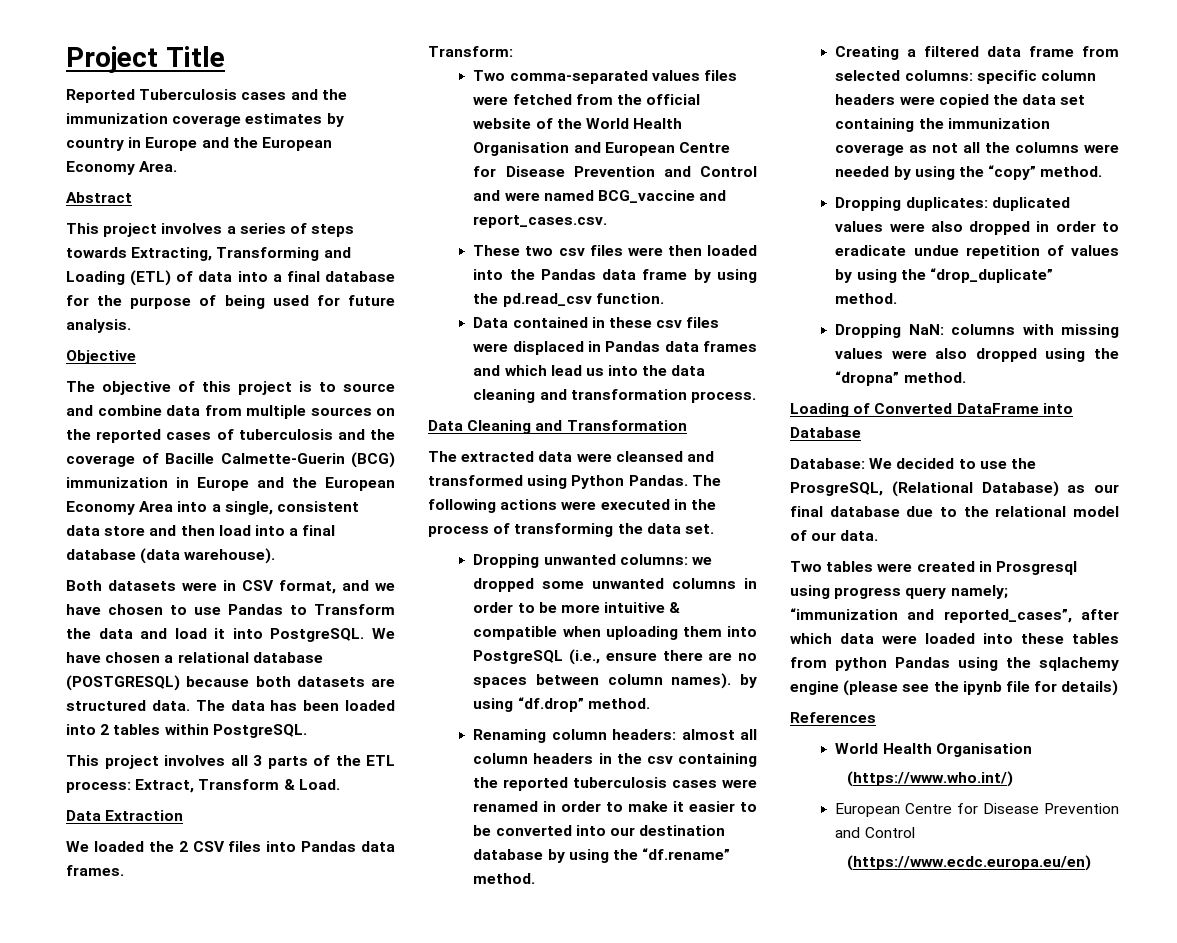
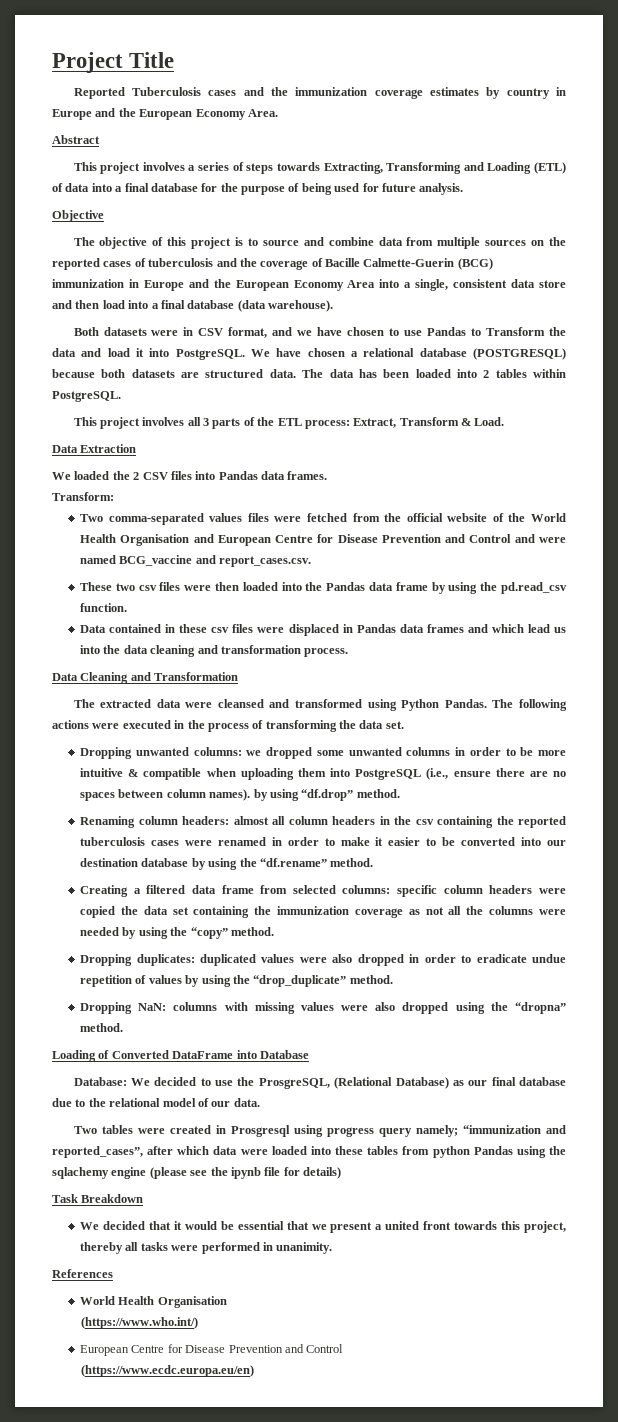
+ Task Breakdown
+ We decided that it would be essential that we present a united front towards this project, thereby all tasks were performed in unanimity.

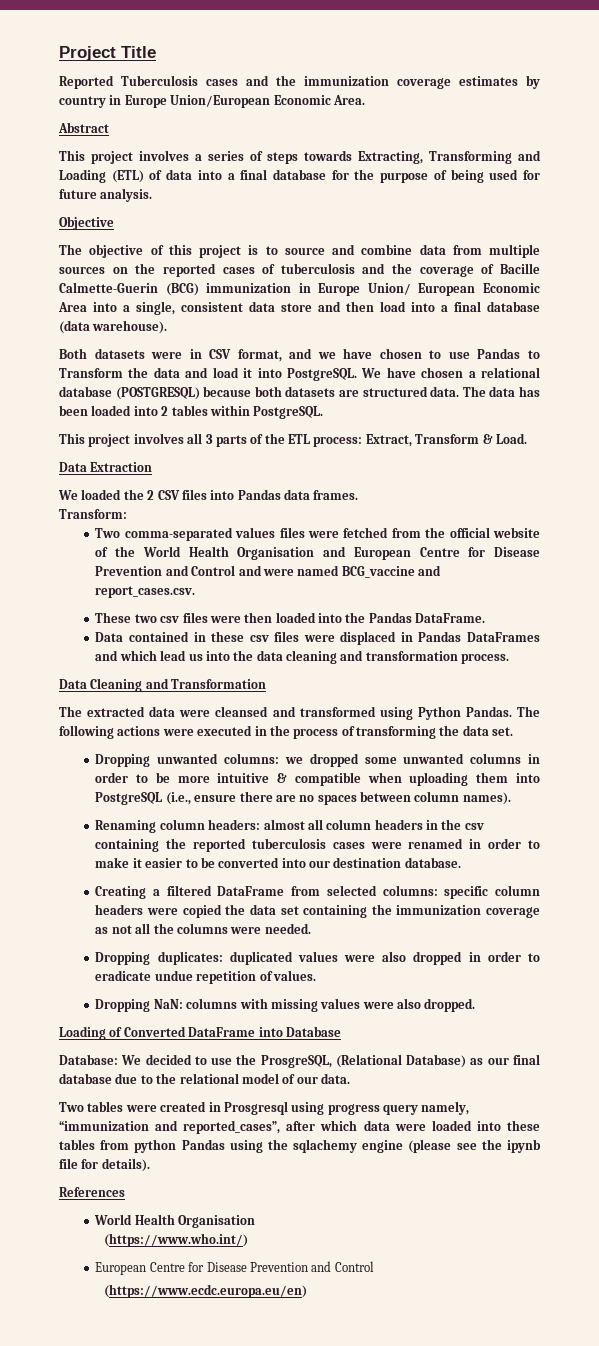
- Reported Tuberculosis cases and the immunization coverage estimates by country in Europe and the European Economy Area.
+ Reported Tuberculosis cases and the immunization coverage estimates by country in Europe Union/European Economic Area.
- The objective of this project is to source and combine data from multiple sources on the reported cases of tuberculosis and the coverage of Bacille Calmette-Guerin (BCG) immunization in Europe and the European Economy Area into a single, consistent data store and then load into a final database (data warehouse).
+ The objective of this project is to source and combine data from multiple sources on the reported cases of tuberculosis and the coverage of Bacille Calmette-Guerin (BCG) immunization in Europe Union/ European Economic Area into a single, consistent data store and then load into a final database (data warehouse).
- These two csv files were then loaded into the Pandas data frame by using the pd.read_csv function.
+ These two csv files were then loaded into the Pandas DataFrame.
- Data contained in these csv files were displaced in Pandas data frames and which lead us into the data cleaning and transformation process.
+ Data contained in these csv files were displaced in Pandas DataFrames and which lead us into the data cleaning and transformation process.
- Dropping unwanted columns: we dropped some unwanted columns in order to be more intuitive & compatible when uploading them into PostgreSQL (i.e., ensure there are no spaces between column names). by using “df.drop” method.
+ Dropping unwanted columns: we dropped some unwanted columns in order to be more intuitive & compatible when uploading them into PostgreSQL (i.e., ensure there are no spaces between column names).
- Renaming column headers: almost all column headers in the csv containing the reported tuberculosis cases were renamed in order to make it easier to be converted into our destination database by using the “df.rename” method.
+ Renaming column headers: almost all column headers in the csv containing the reported tuberculosis cases were renamed in order to make it easier to be converted into our destination database.
- Creating a filtered data frame from selected columns: specific column headers were copied the data set containing the immunization coverage as not all the columns were needed by using the “copy” method.
+ Creating a filtered DataFrame from selected columns: specific column headers were copied the data set containing the immunization coverage as not all the columns were needed.
- Dropping duplicates: duplicated values were also dropped in order to eradicate undue repetition of values by using the “drop_duplicate” method.
+ Dropping duplicates: duplicated values were also dropped in order to eradicate undue repetition of values.
- Dropping NaN: columns with missing values were also dropped using the “dropna” method.
+ Dropping NaN: columns with missing values were also dropped.
- Two tables were created in Prosgresql using progress query namely; “immunization and reported_cases”, after which data were loaded into these tables from python Pandas using the sqlachemy engine (please see the ipynb file for details)
- Task Breakdown
- We decided that it would be essential that we present a united front towards this project, thereby all tasks were performed in unanimity.
+ Two tables were created in Prosgresql using progress query namely, “immunization and reported_cases”, after which data were loaded into these tables from python Pandas using the sqlachemy engine (please see the ipynb file for details).

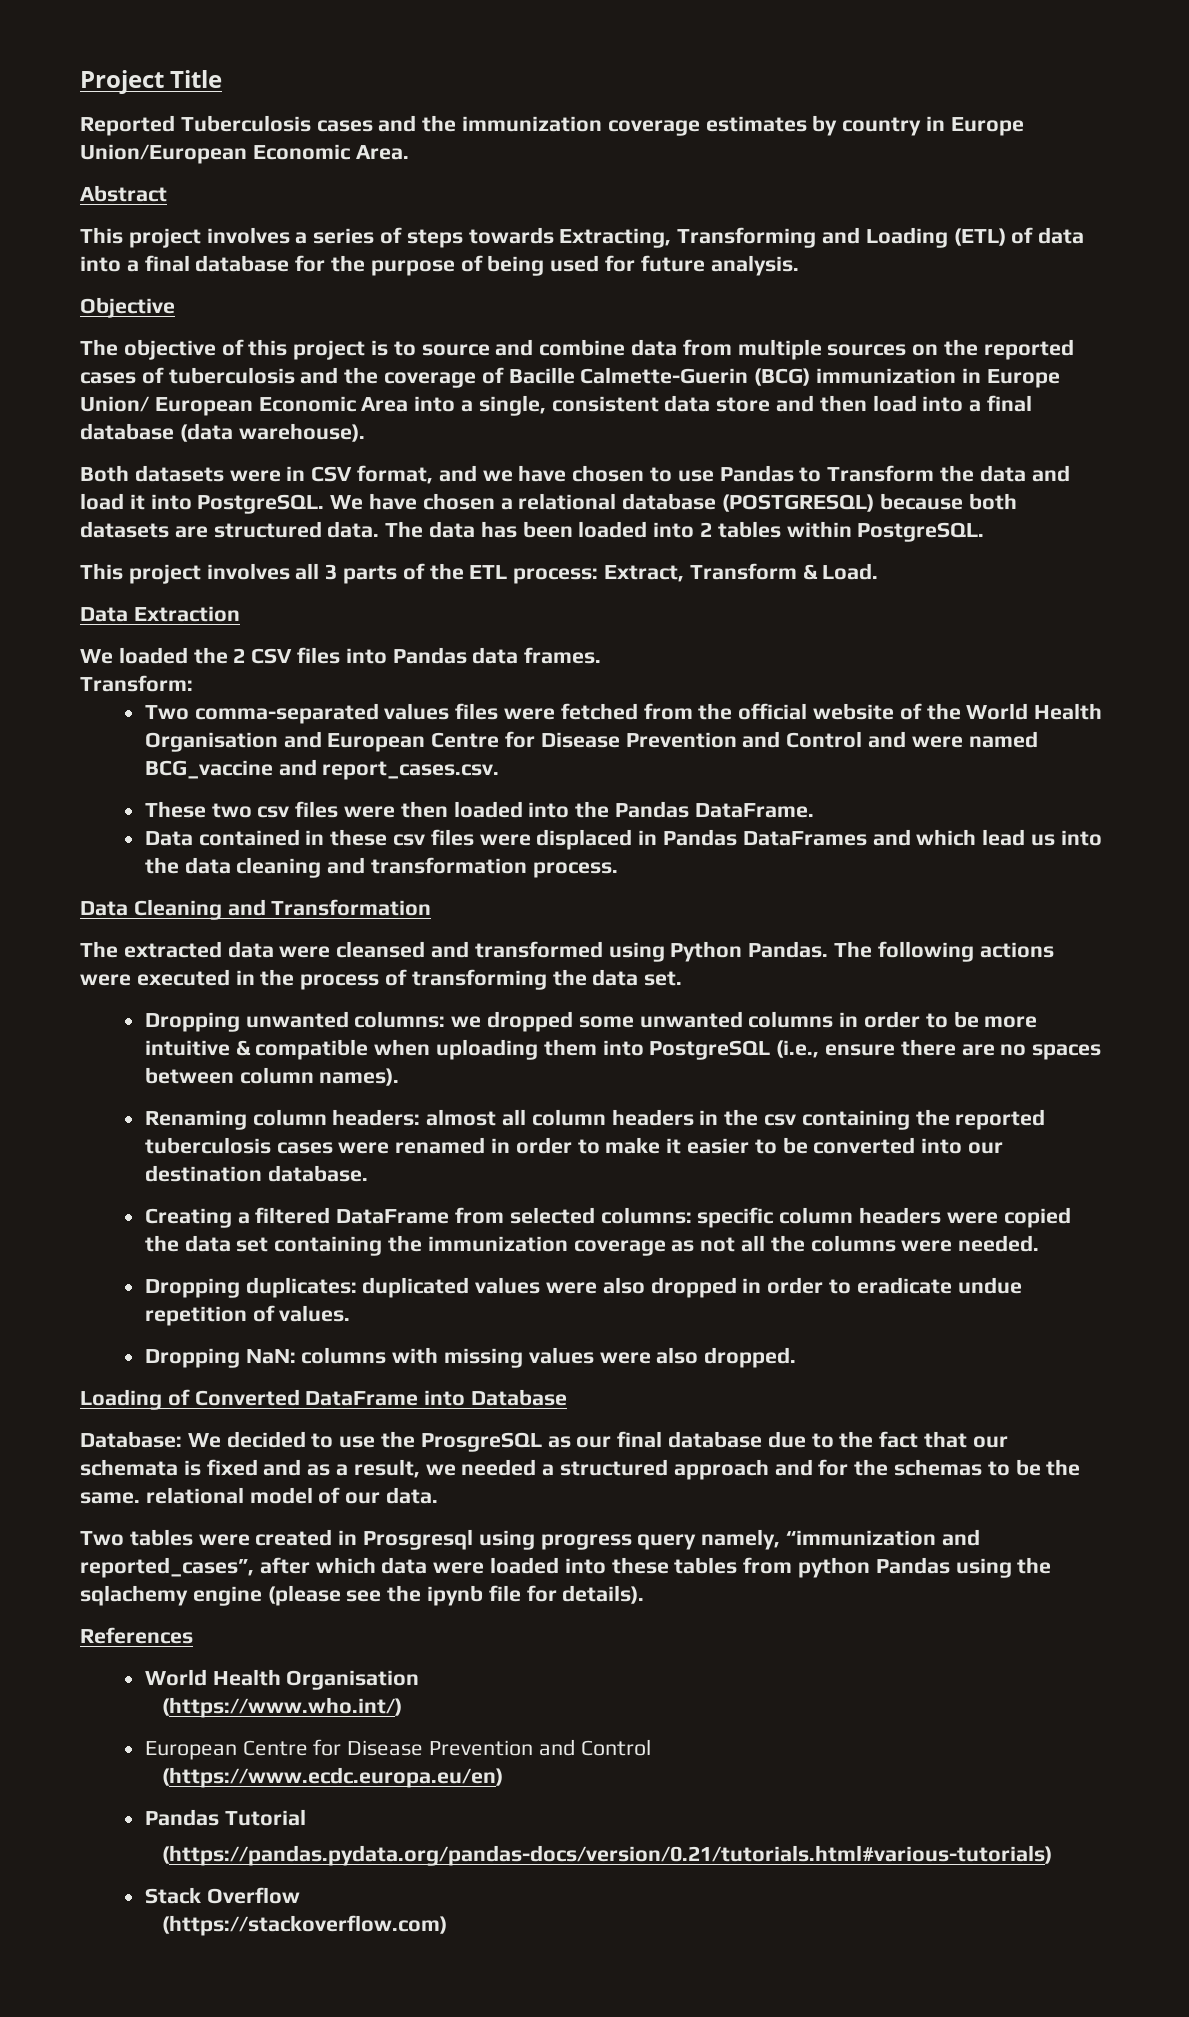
- Database: We decided to use the ProsgreSQL, (Relational Database) as our final database due to the relational model of our data.
+ Database: We decided to use the ProsgreSQL as our final database due to the fact that our schemata is fixed and as a result, we needed a structured approach and for the schemas to be the same. relational model of our data.
+ Pandas Tutorial
+ (https://pandas.pydata.org/pandas-docs/version/0.21/tutorials.html#various-tutorials)
+ Stack Overflow
+ (https://stackoverflow.com)

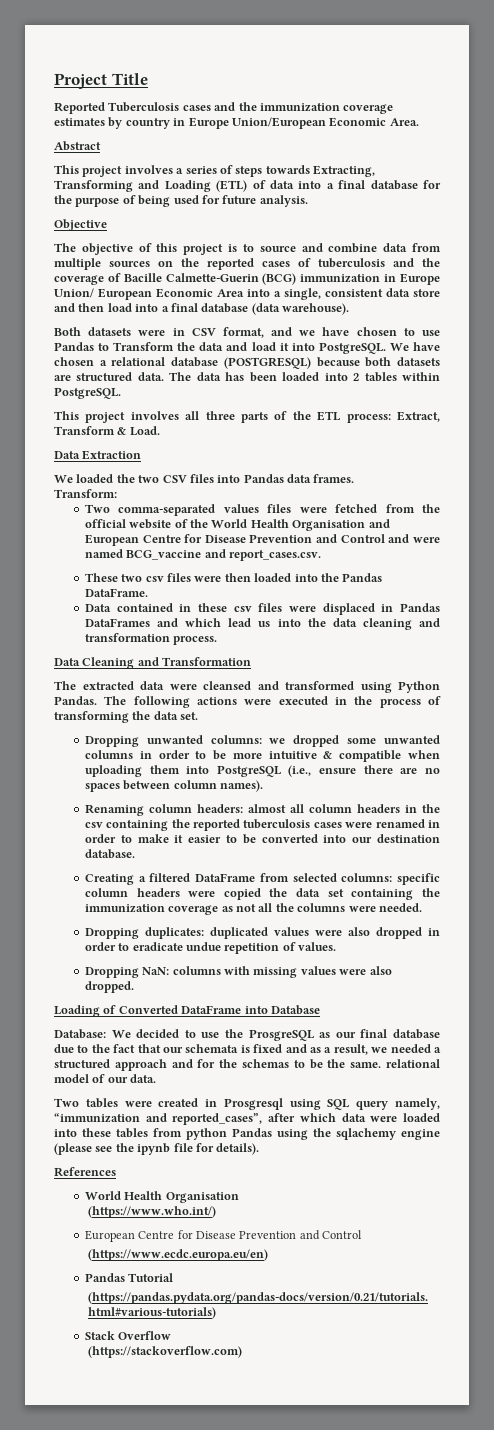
- This project involves all 3 parts of the ETL process: Extract, Transform & Load.
+ This project involves all three parts of the ETL process: Extract, Transform & Load.
- We loaded the 2 CSV files into Pandas data frames.
+ We loaded the two CSV files into Pandas data frames.
- Two tables were created in Prosgresql using progress query namely, “immunization and reported_cases”, after which data were loaded into these tables from python Pandas using the sqlachemy engine (please see the ipynb file for details).
+ Two tables were created in Prosgresql using SQL query namely, “immunization and reported_cases”, after which data were loaded into these tables from python Pandas using the sqlachemy engine (please see the ipynb file for details).

